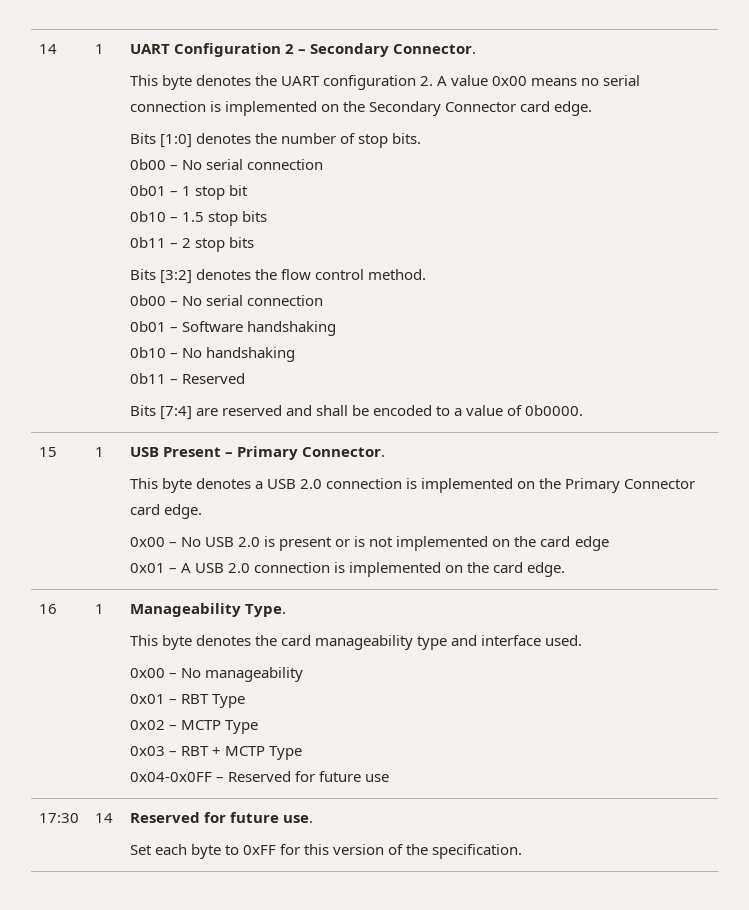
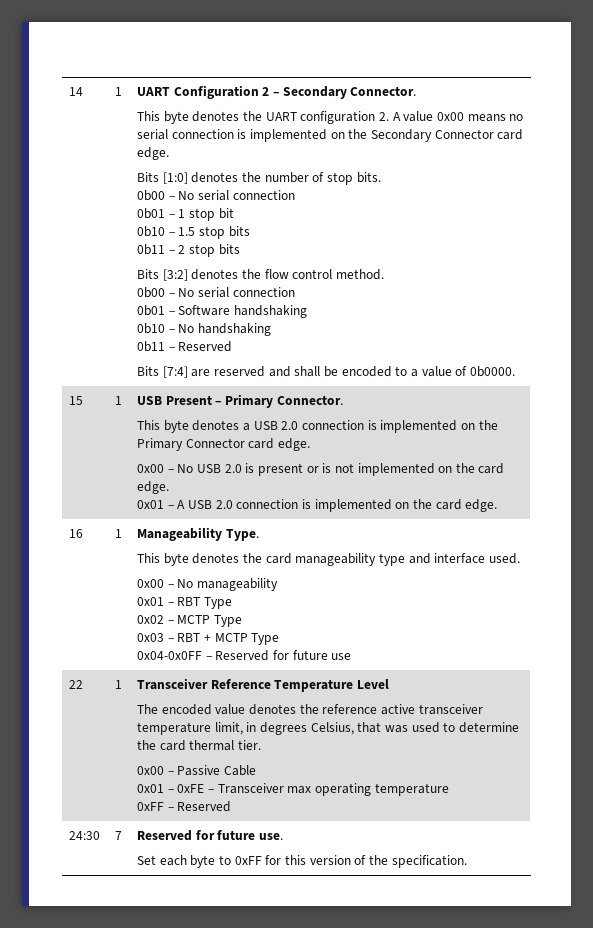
- 0x00 – No USB 2.0 is present or is not implemented on the card edge
+ 0x00 – No USB 2.0 is present or is not implemented on the card edge.
- 17:30 | 14 | Reserved for future use.
+ 22 | 1 | Transceiver Reference Temperature Level
+ The encoded value denotes the reference active transceiver temperature limit, in degrees Celsius, that was used to determine the card thermal tier.
+ 0x00 – Passive Cable
+ 0x01 – 0xFE – Transceiver max operating temperature
+ 0xFF – Reserved
+ 24:30 | 7 | Reserved for future use.

